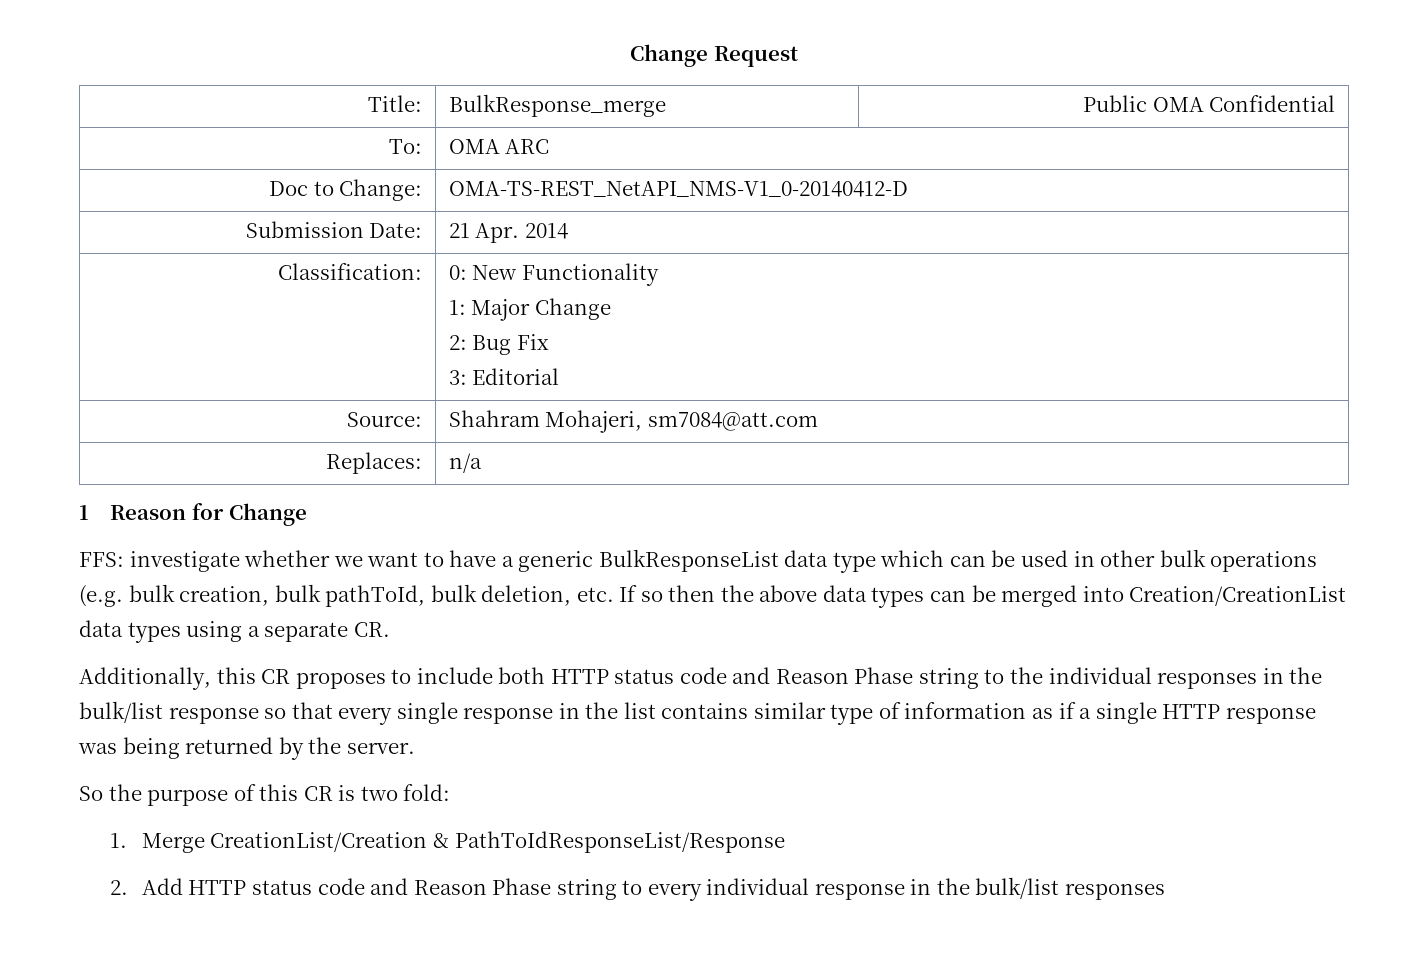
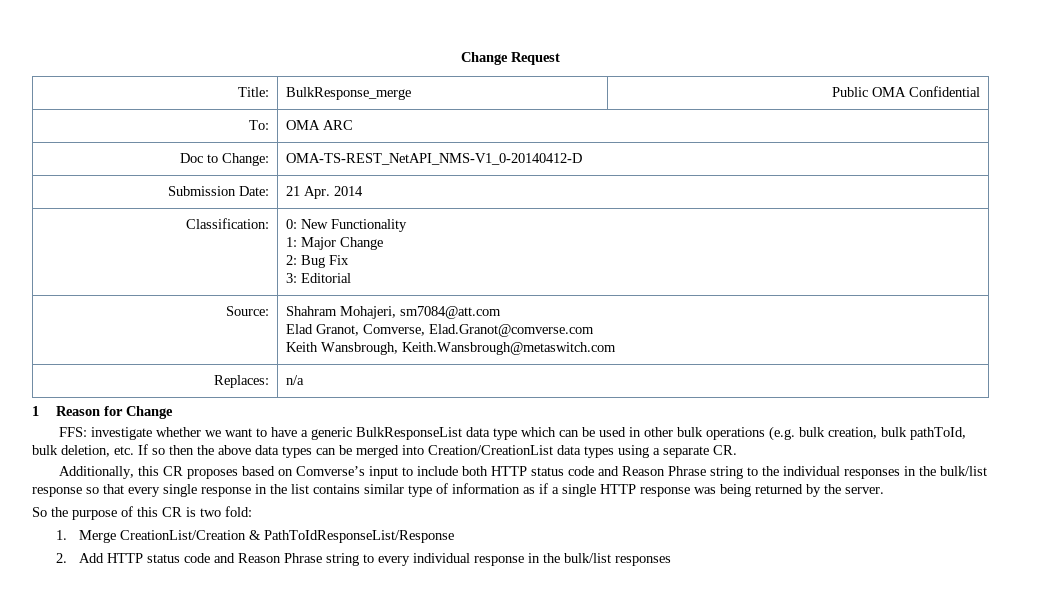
  Source: | Shahram Mohajeri, sm7084@att.com
+ Elad Granot, Comverse, Elad.Granot@comverse.com
+ Keith Wansbrough, Keith.Wansbrough@metaswitch.com
- Additionally, this CR proposes to include both HTTP status code and Reason Phase string to the individual responses in the bulk/list response so that every single response in the list contains similar type of information as if a single HTTP response was being returned by the server.
+ Additionally, this CR proposes based on Comverse’s input to include both HTTP status code and Reason Phrase string to the individual responses in the bulk/list response so that every single response in the list contains similar type of information as if a single HTTP response was being returned by the server.
- 2. Add HTTP status code and Reason Phase string to every individual response in the bulk/list responses
+ 2. Add HTTP status code and Reason Phrase string to every individual response in the bulk/list responses

